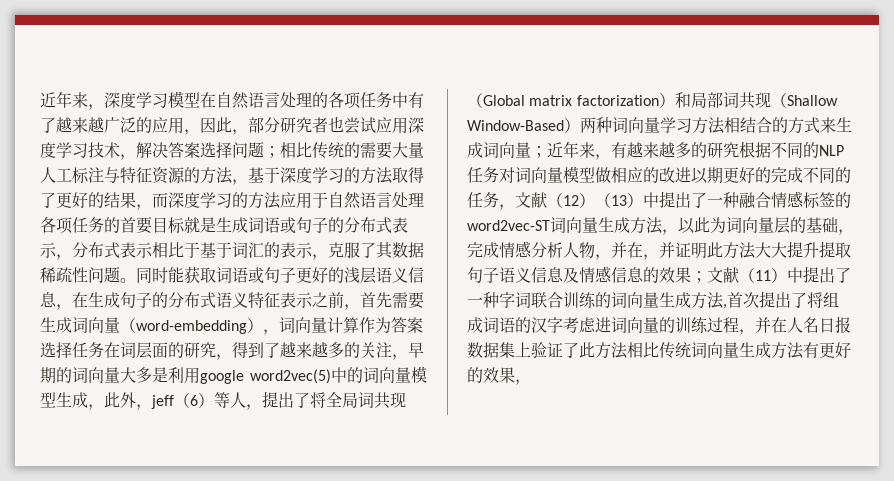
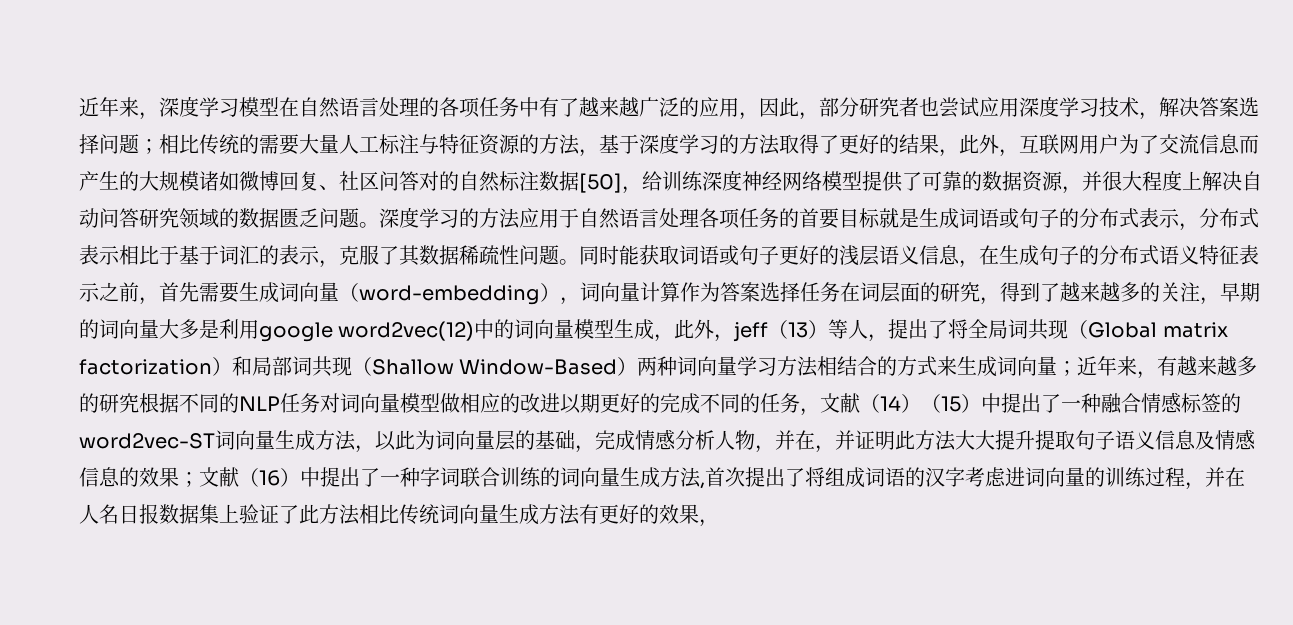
- 相比传统的需要大量人工标注与特征资源的方法，基于深度学习的方法取得了更好的结果，而深度学习的方法应用于自然语言处理各项任务的首要目标就是生成词语或句子的分布式表示，分布式表示相比于基于词汇的表示，克服了其数据稀疏性问题。
+ 相比传统的需要大量人工标注与特征资源的方法，基于深度学习的方法取得了更好的结果，此外，互联网用户为了交流信息而产生的大规模诸如微博回复、社区问答对的自然标注数据[50]，给训练深度神经网络模型提供了可靠的数据资源，并很大程度上解决自动问答研究领域的数据匮乏问题。深度学习的方法应用于自然语言处理各项任务的首要目标就是生成词语或句子的分布式表示，分布式表示相比于基于词汇的表示，克服了其数据稀疏性问题。
- 同时能获取词语或句子更好的浅层语义信息，在生成句子的分布式语义特征表示之前，首先需要生成词向量（word-embedding），词向量计算作为答案选择任务在词层面的研究，得到了越来越多的关注，早期的词向量大多是利用google word2vec(5)中的词向量模型生成，此外，jeff（6）等人，提出了将全局词共现（Global matrix factorization）和局部词共现（Shallow Window-Based）两种词向量学习方法相结合的方式来生成词向量；
+ 同时能获取词语或句子更好的浅层语义信息，在生成句子的分布式语义特征表示之前，首先需要生成词向量（word-embedding），词向量计算作为答案选择任务在词层面的研究，得到了越来越多的关注，早期的词向量大多是利用google word2vec(12)中的词向量模型生成，此外，jeff（13）等人，提出了将全局词共现（Global matrix factorization）和局部词共现（Shallow Window-Based）两种词向量学习方法相结合的方式来生成词向量；
- 近年来，有越来越多的研究根据不同的NLP任务对词向量模型做相应的改进以期更好的完成不同的任务，文献（12）（13）中提出了一种融合情感标签的word2vec-ST词向量生成方法，以此为词向量层的基础，完成情感分析人物，并在，并证明此方法大大提升提取句子语义信息及情感信息的效果；
+ 近年来，有越来越多的研究根据不同的NLP任务对词向量模型做相应的改进以期更好的完成不同的任务，文献（14）（15）中提出了一种融合情感标签的word2vec-ST词向量生成方法，以此为词向量层的基础，完成情感分析人物，并在，并证明此方法大大提升提取句子语义信息及情感信息的效果；
- 文献（11）中提出了一种字词联合训练的词向量生成方法,首次提出了将组成词语的汉字考虑进词向量的训练过程，并在人名日报数据集上验证了此方法相比传统词向量生成方法有更好的效果，
+ 文献（16）中提出了一种字词联合训练的词向量生成方法,首次提出了将组成词语的汉字考虑进词向量的训练过程，并在人名日报数据集上验证了此方法相比传统词向量生成方法有更好的效果，

